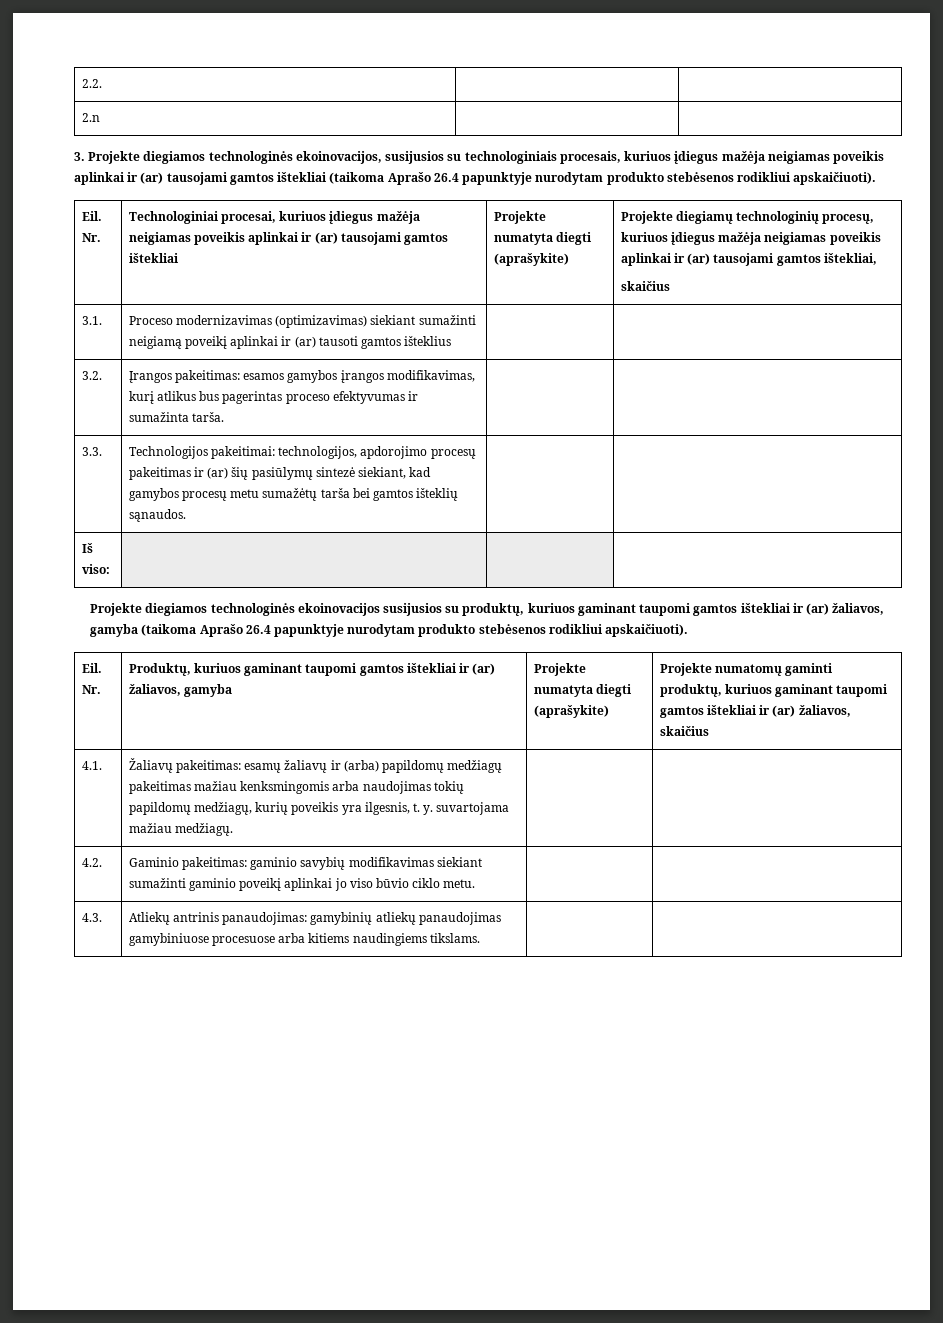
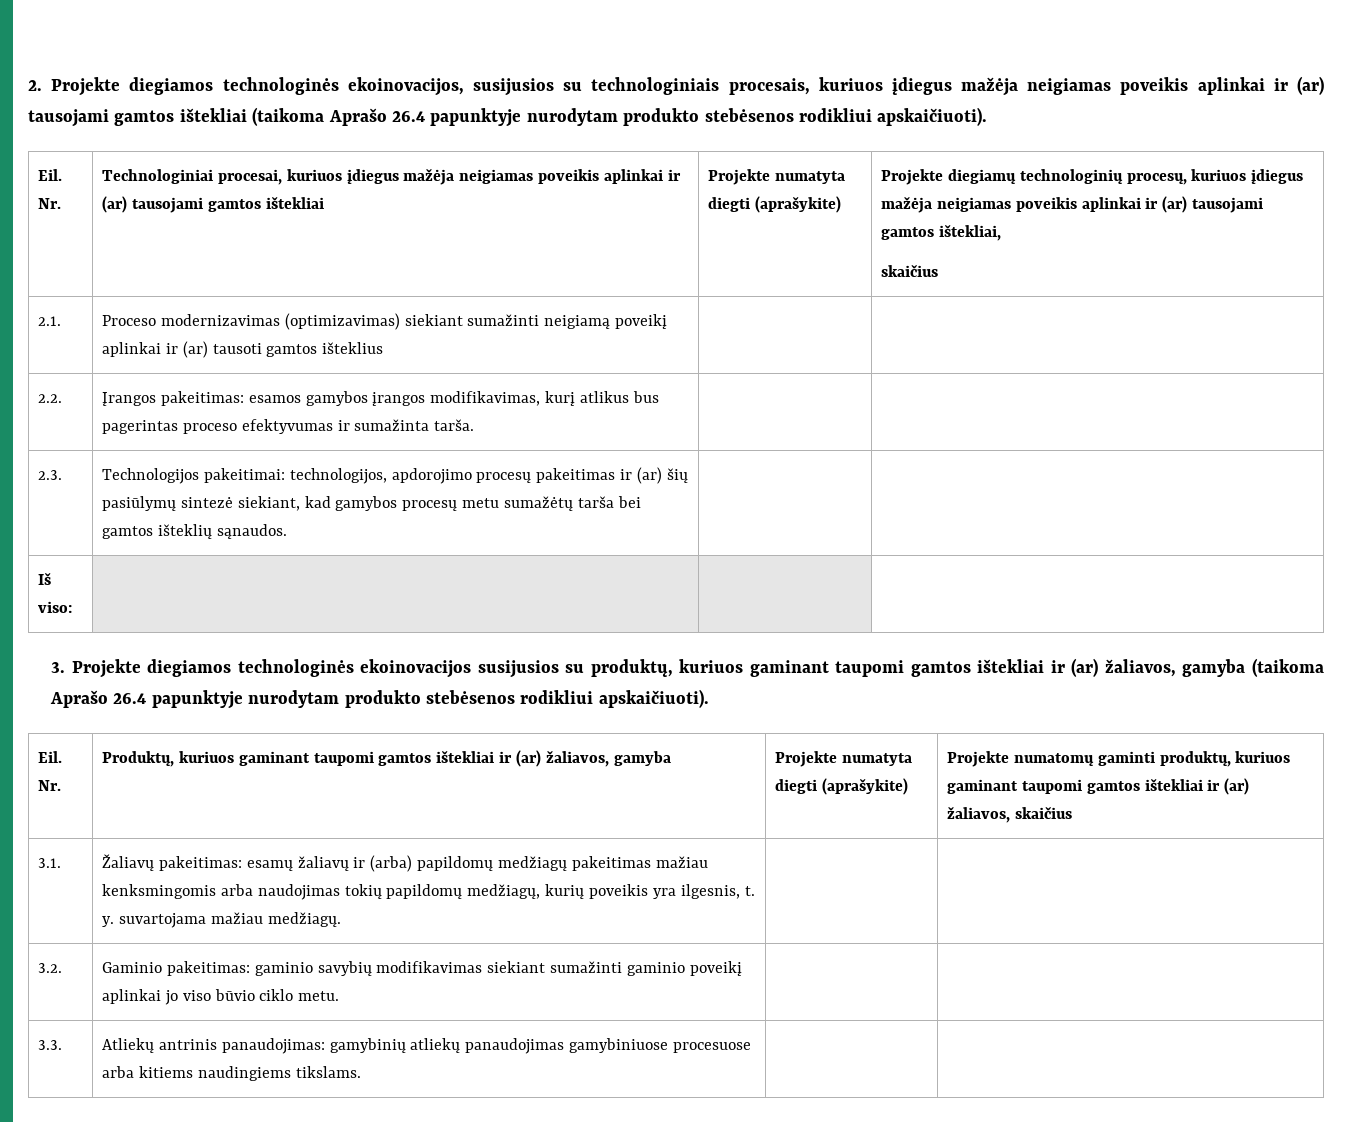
- 2.2. | |
- 2.n | |
- 3. Projekte diegiamos technologinės ekoinovacijos, susijusios su technologiniais procesais, kuriuos įdiegus mažėja neigiamas poveikis aplinkai ir (ar) tausojami gamtos ištekliai (taikoma Aprašo 26.4 papunktyje nurodytam produkto stebėsenos rodikliui apskaičiuoti).
+ 2. Projekte diegiamos technologinės ekoinovacijos, susijusios su technologiniais procesais, kuriuos įdiegus mažėja neigiamas poveikis aplinkai ir (ar) tausojami gamtos ištekliai (taikoma Aprašo 26.4 papunktyje nurodytam produkto stebėsenos rodikliui apskaičiuoti).
- 3.1. | Proceso modernizavimas (optimizavimas) siekiant sumažinti neigiamą poveikį aplinkai ir (ar) tausoti gamtos išteklius | |
+ 2.1. | Proceso modernizavimas (optimizavimas) siekiant sumažinti neigiamą poveikį aplinkai ir (ar) tausoti gamtos išteklius | |
- 3.2. | Įrangos pakeitimas: esamos gamybos įrangos modifikavimas, kurį atlikus bus pagerintas proceso efektyvumas ir sumažinta tarša. | |
+ 2.2. | Įrangos pakeitimas: esamos gamybos įrangos modifikavimas, kurį atlikus bus pagerintas proceso efektyvumas ir sumažinta tarša. | |
- 3.3. | Technologijos pakeitimai: technologijos, apdorojimo procesų pakeitimas ir (ar) šių pasiūlymų sintezė siekiant, kad gamybos procesų metu sumažėtų tarša bei gamtos išteklių sąnaudos. | |
+ 2.3. | Technologijos pakeitimai: technologijos, apdorojimo procesų pakeitimas ir (ar) šių pasiūlymų sintezė siekiant, kad gamybos procesų metu sumažėtų tarša bei gamtos išteklių sąnaudos. | |
- Projekte diegiamos technologinės ekoinovacijos susijusios su produktų, kuriuos gaminant taupomi gamtos ištekliai ir (ar) žaliavos, gamyba (taikoma Aprašo 26.4 papunktyje nurodytam produkto stebėsenos rodikliui apskaičiuoti).
+ 3. Projekte diegiamos technologinės ekoinovacijos susijusios su produktų, kuriuos gaminant taupomi gamtos ištekliai ir (ar) žaliavos, gamyba (taikoma Aprašo 26.4 papunktyje nurodytam produkto stebėsenos rodikliui apskaičiuoti).
- 4.1. | Žaliavų pakeitimas: esamų žaliavų ir (arba) papildomų medžiagų pakeitimas mažiau kenksmingomis arba naudojimas tokių papildomų medžiagų, kurių poveikis yra ilgesnis, t. y. suvartojama mažiau medžiagų. | |
+ 3.1. | Žaliavų pakeitimas: esamų žaliavų ir (arba) papildomų medžiagų pakeitimas mažiau kenksmingomis arba naudojimas tokių papildomų medžiagų, kurių poveikis yra ilgesnis, t. y. suvartojama mažiau medžiagų. | |
- 4.2. | Gaminio pakeitimas: gaminio savybių modifikavimas siekiant sumažinti gaminio poveikį aplinkai jo viso būvio ciklo metu. | |
+ 3.2. | Gaminio pakeitimas: gaminio savybių modifikavimas siekiant sumažinti gaminio poveikį aplinkai jo viso būvio ciklo metu. | |
- 4.3. | Atliekų antrinis panaudojimas: gamybinių atliekų panaudojimas gamybiniuose procesuose arba kitiems naudingiems tikslams. | |
+ 3.3. | Atliekų antrinis panaudojimas: gamybinių atliekų panaudojimas gamybiniuose procesuose arba kitiems naudingiems tikslams. | |

